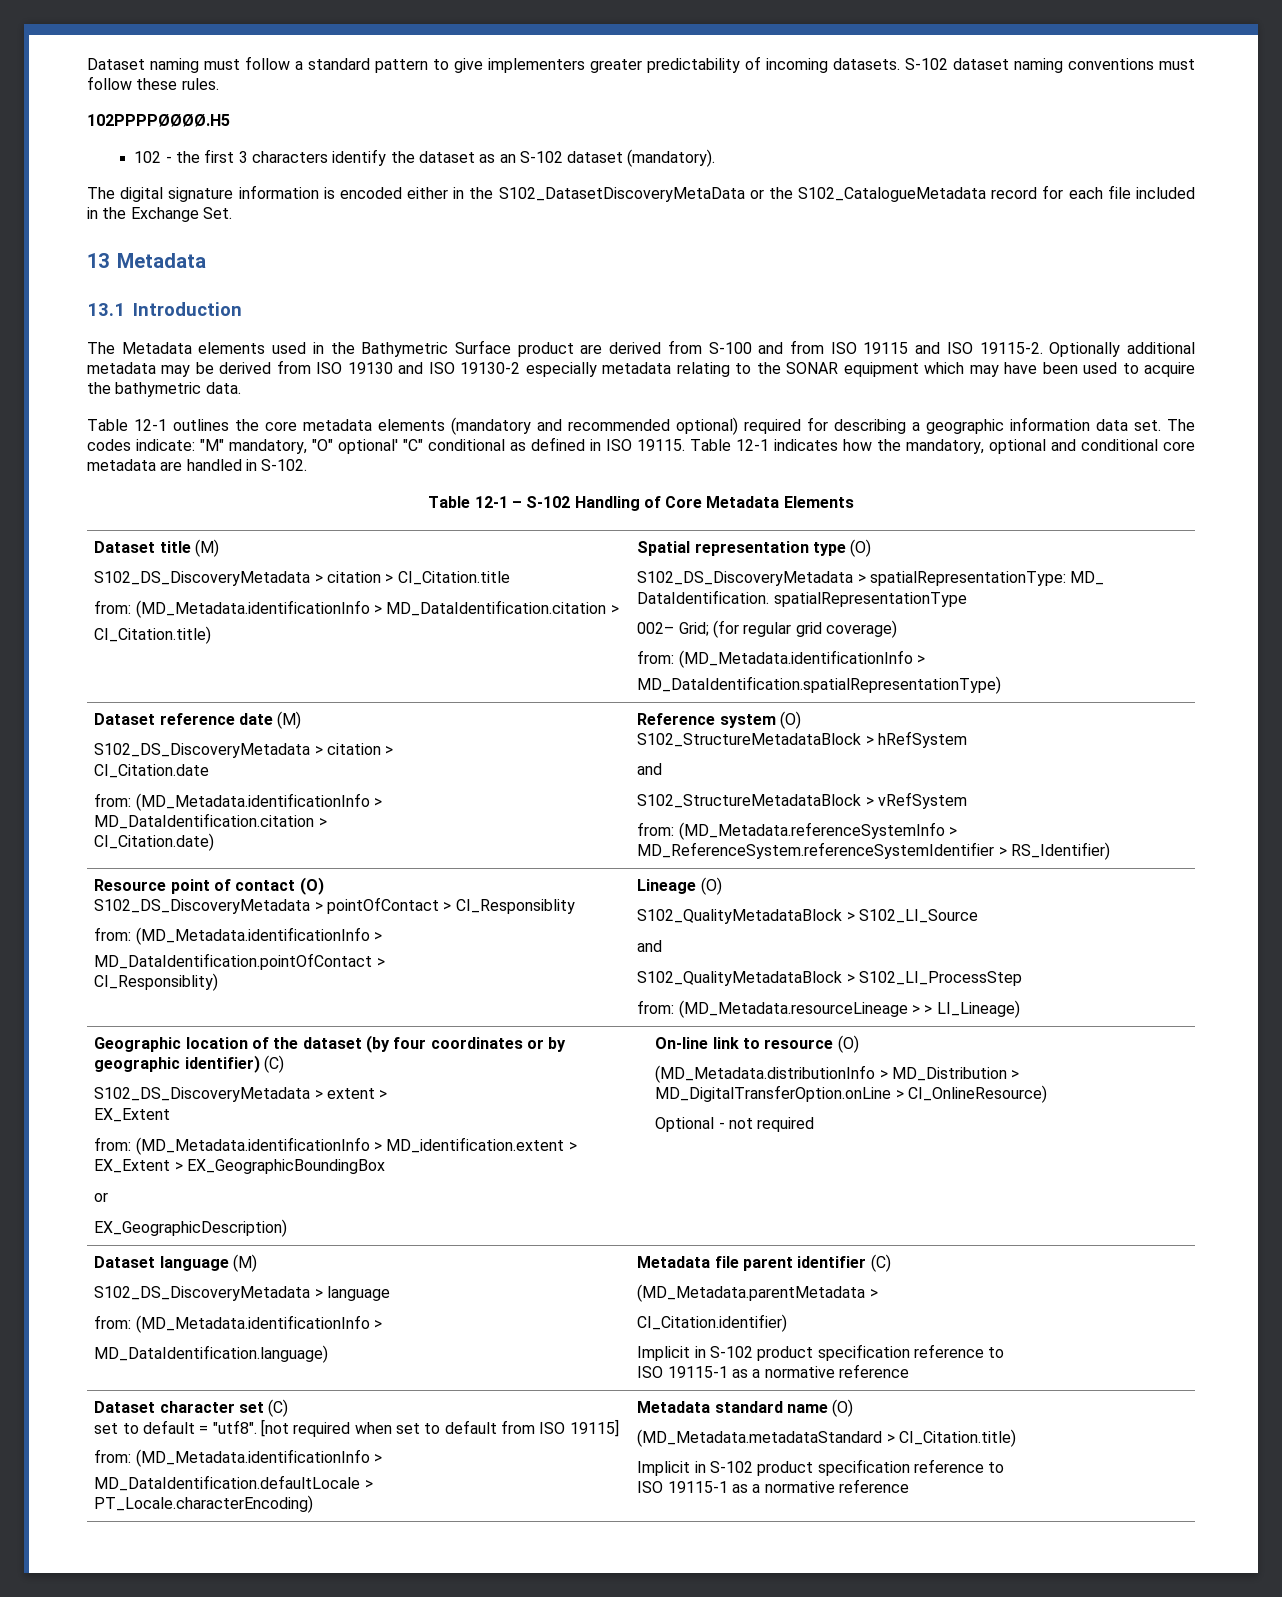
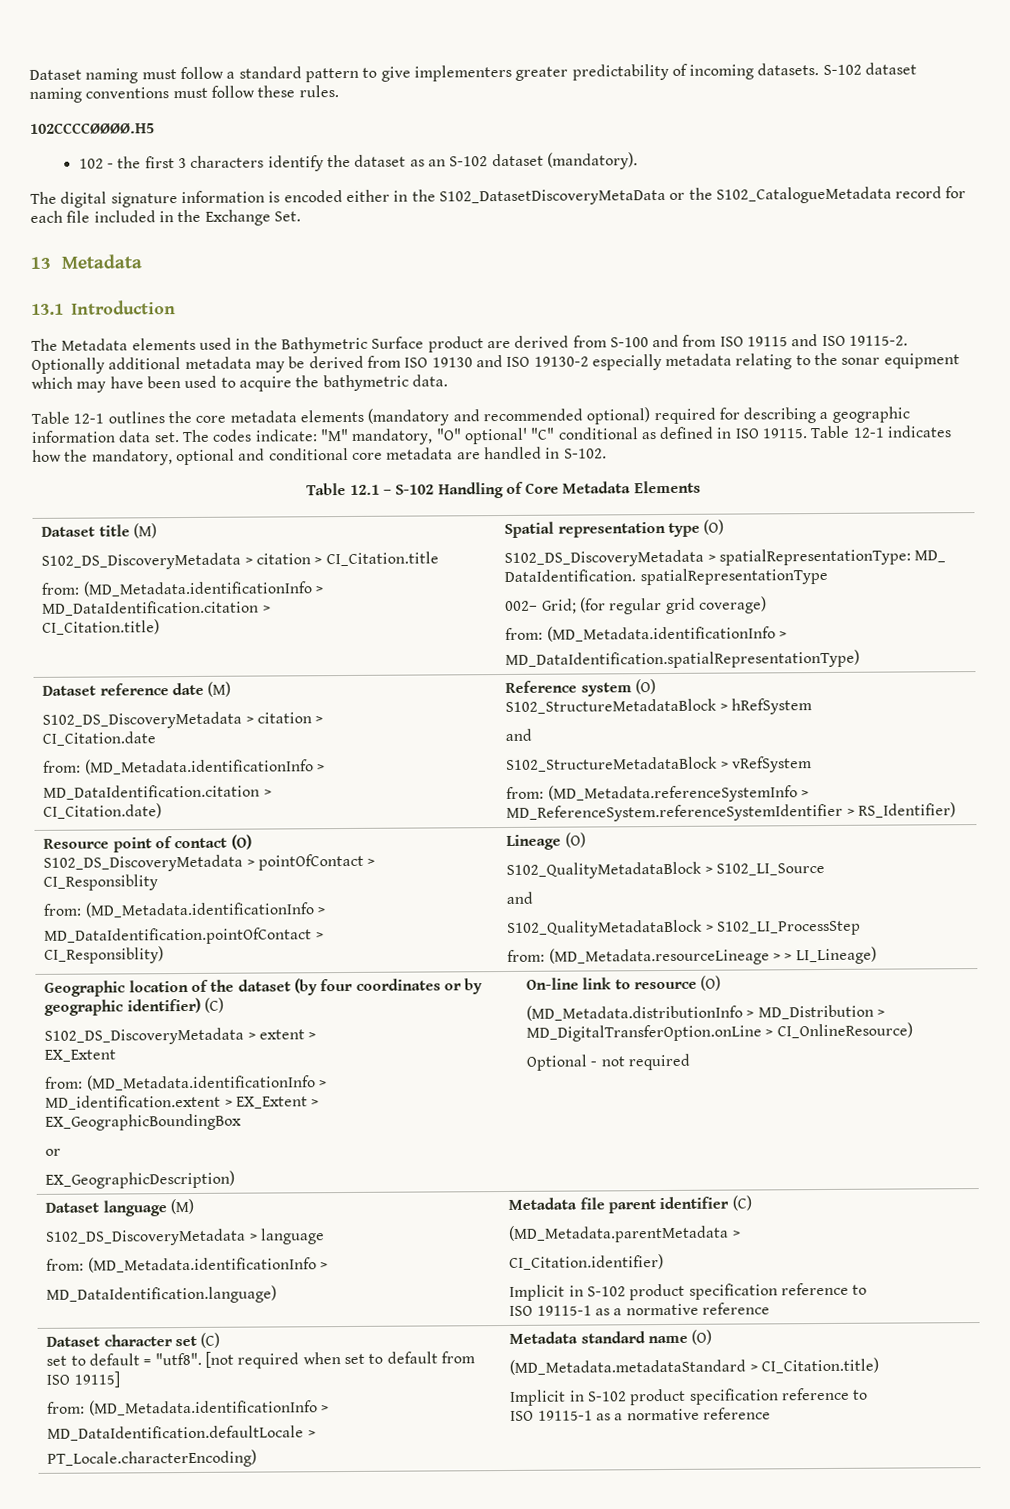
- 102PPPPØØØØ.H5
+ 102CCCCØØØØ.H5
- Optionally additional metadata may be derived from ISO 19130 and ISO 19130-2 especially metadata relating to the SONAR equipment which may have been used to acquire the bathymetric data.
+ Optionally additional metadata may be derived from ISO 19130 and ISO 19130-2 especially metadata relating to the sonar equipment which may have been used to acquire the bathymetric data.
- Table 12-1 – S-102 Handling of Core Metadata Elements
+ Table 12.1 – S-102 Handling of Core Metadata Elements

